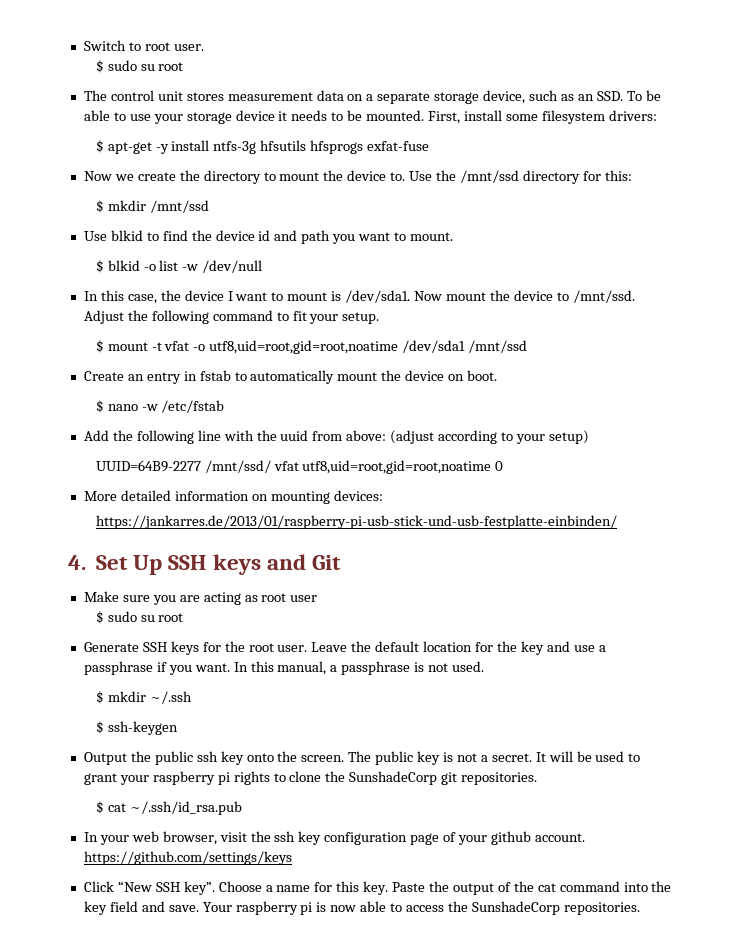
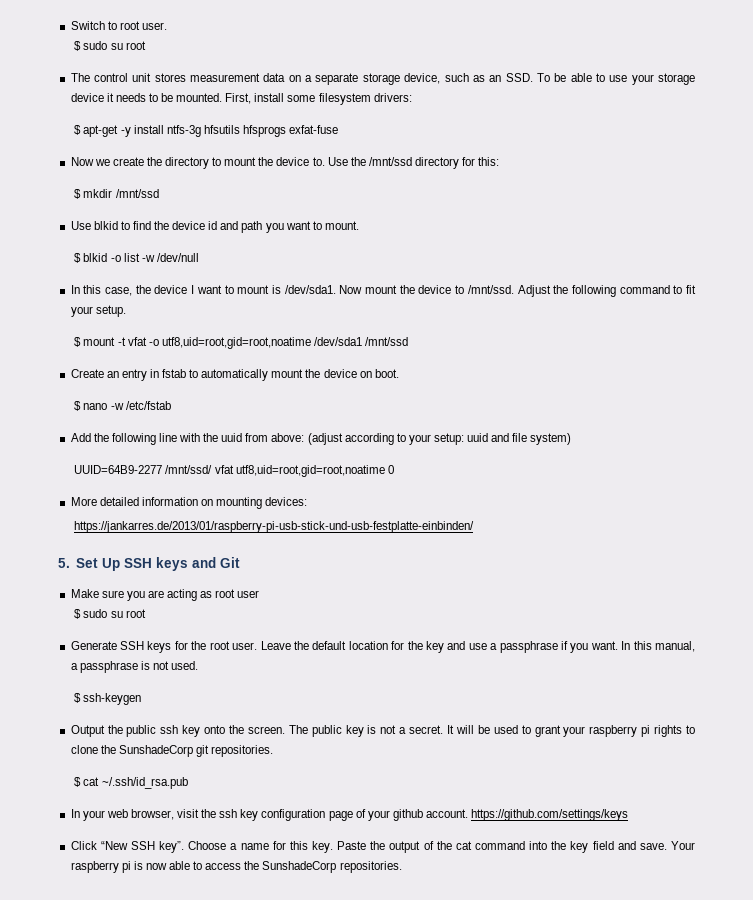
- Add the following line with the uuid from above: (adjust according to your setup)
+ Add the following line with the uuid from above: (adjust according to your setup: uuid and file system)
- 4. Set Up SSH keys and Git
+ 5. Set Up SSH keys and Git
- $ mkdir ~/.ssh

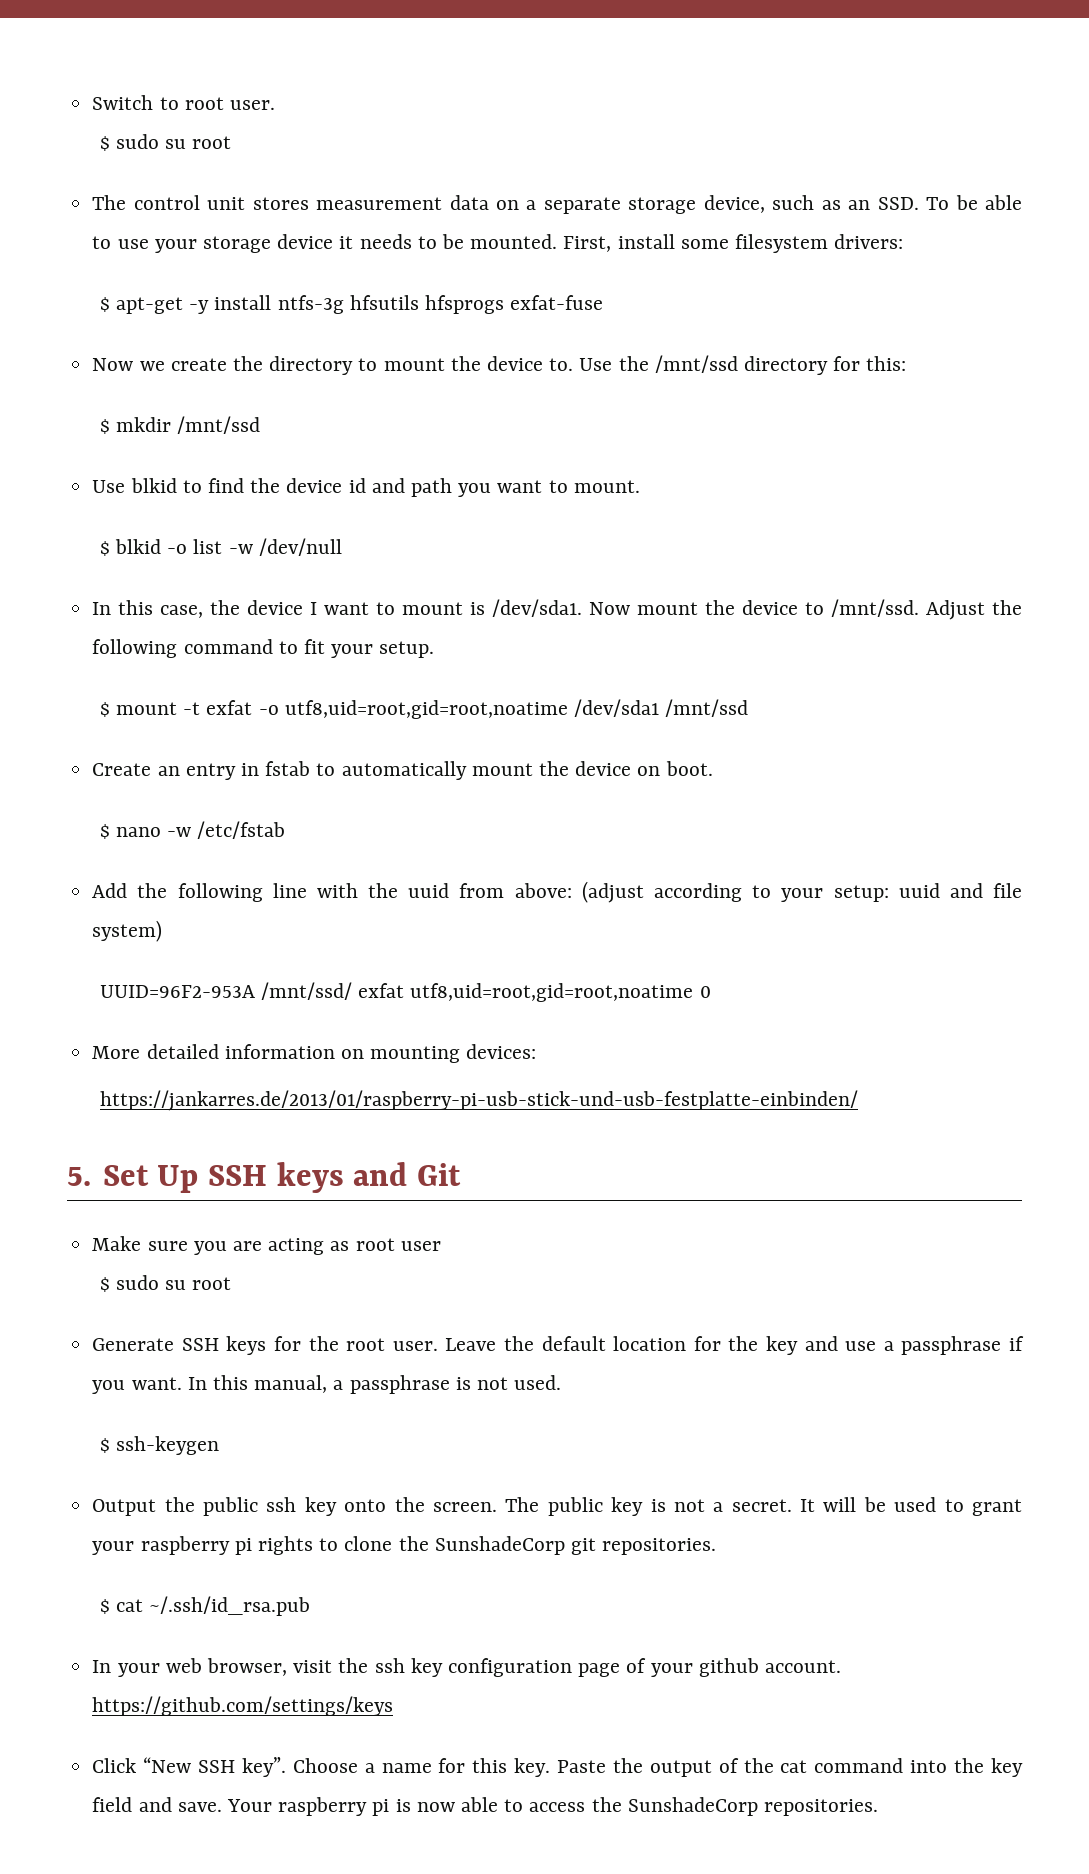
- $ mount -t vfat -o utf8,uid=root,gid=root,noatime /dev/sda1 /mnt/ssd
+ $ mount -t exfat -o utf8,uid=root,gid=root,noatime /dev/sda1 /mnt/ssd
- UUID=64B9-2277 /mnt/ssd/ vfat utf8,uid=root,gid=root,noatime 0
+ UUID=96F2-953A /mnt/ssd/ exfat utf8,uid=root,gid=root,noatime 0

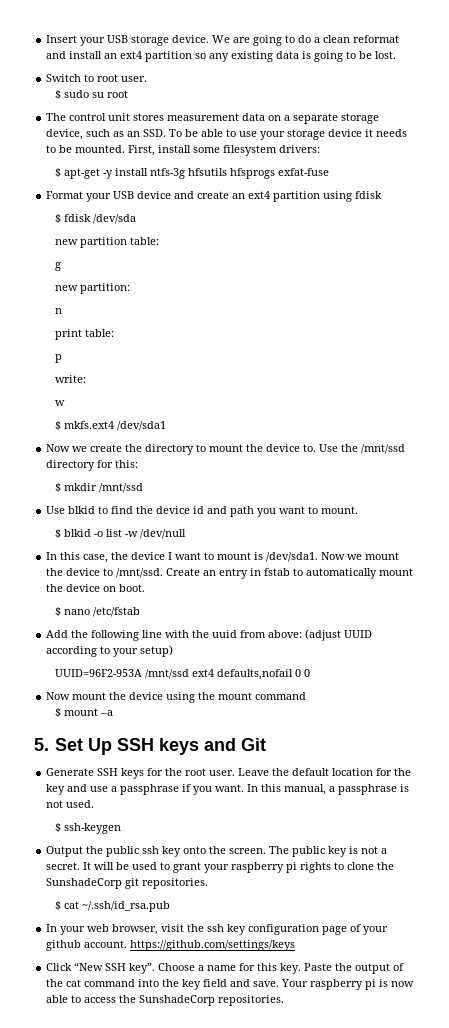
+ Insert your USB storage device. We are going to do a clean reformat and install an ext4 partition so any existing data is going to be lost.
+ Format your USB device and create an ext4 partition using fdisk
+ $ fdisk /dev/sda
+ new partition table:
+ g
+ new partition:
+ n
+ print table:
+ p
+ write:
+ w
+ $ mkfs.ext4 /dev/sda1
- Now mount the device to /mnt/ssd. Adjust the following command to fit your setup.
- $ mount -t exfat -o utf8,uid=root,gid=root,noatime /dev/sda1 /mnt/ssd
- Create an entry in fstab to automatically mount the device on boot.
+ Now we mount the device to /mnt/ssd. Create an entry in fstab to automatically mount the device on boot.
- $ nano -w /etc/fstab
+ $ nano /etc/fstab
- Add the following line with the uuid from above: (adjust according to your setup: uuid and file system)
- UUID=96F2-953A /mnt/ssd/ exfat utf8,uid=root,gid=root,noatime 0
- More detailed information on mounting devices:
- https://jankarres.de/2013/01/raspberry-pi-usb-stick-und-usb-festplatte-einbinden/
+ Add the following line with the uuid from above: (adjust UUID according to your setup)
+ UUID=96F2-953A /mnt/ssd ext4 defaults,nofail 0 0
+ Now mount the device using the mount command
+ $ mount –a
- Make sure you are acting as root user
- $ sudo su root

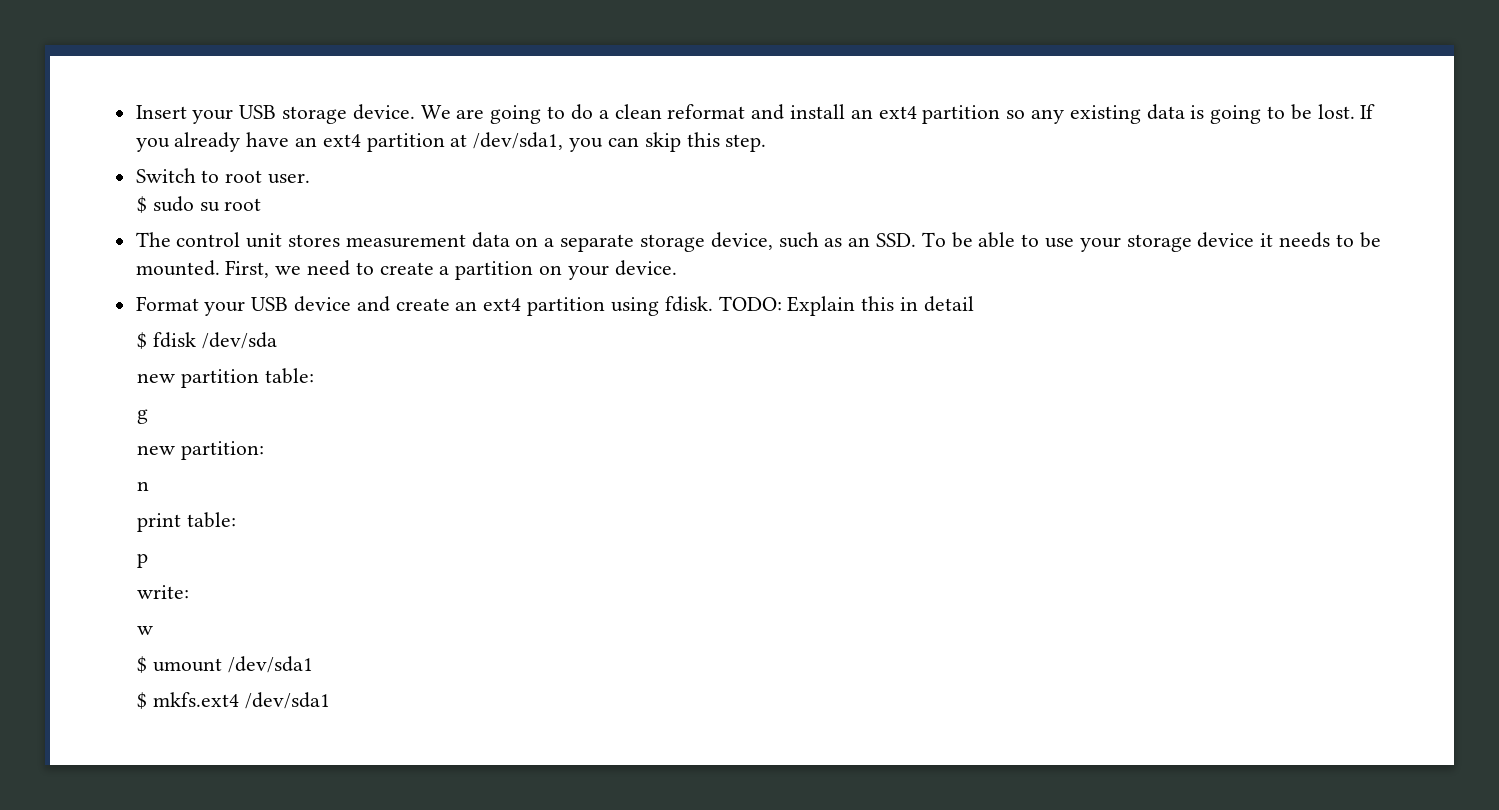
+ If you already have an ext4 partition at /dev/sda1, you can skip this step.
- First, install some filesystem drivers:
- $ apt-get -y install ntfs-3g hfsutils hfsprogs exfat-fuse
+ First, we need to create a partition on your device.
- Format your USB device and create an ext4 partition using fdisk
+ Format your USB device and create an ext4 partition using fdisk. TODO: Explain this in detail
+ $ umount /dev/sda1
- Now we create the directory to mount the device to. Use the /mnt/ssd directory for this:
- $ mkdir /mnt/ssd
- Use blkid to find the device id and path you want to mount.
- $ blkid -o list -w /dev/null
- In this case, the device I want to mount is /dev/sda1. Now we mount the device to /mnt/ssd. Create an entry in fstab to automatically mount the device on boot.
- $ nano /etc/fstab
- Add the following line with the uuid from above: (adjust UUID according to your setup)
- UUID=96F2-953A /mnt/ssd ext4 defaults,nofail 0 0
- Now mount the device using the mount command
- $ mount –a
- 5. Set Up SSH keys and Git
- Generate SSH keys for the root user. Leave the default location for the key and use a passphrase if you want. In this manual, a passphrase is not used.
- $ ssh-keygen
- Output the public ssh key onto the screen. The public key is not a secret. It will be used to grant your raspberry pi rights to clone the SunshadeCorp git repositories.
- $ cat ~/.ssh/id_rsa.pub
- In your web browser, visit the ssh key configuration page of your github account. https://github.com/settings/keys
- Click “New SSH key”. Choose a name for this key. Paste the output of the cat command into the key field and save. Your raspberry pi is now able to access the SunshadeCorp repositories.

